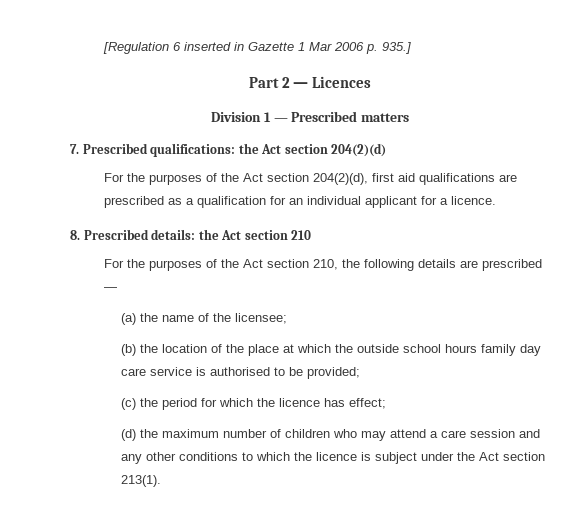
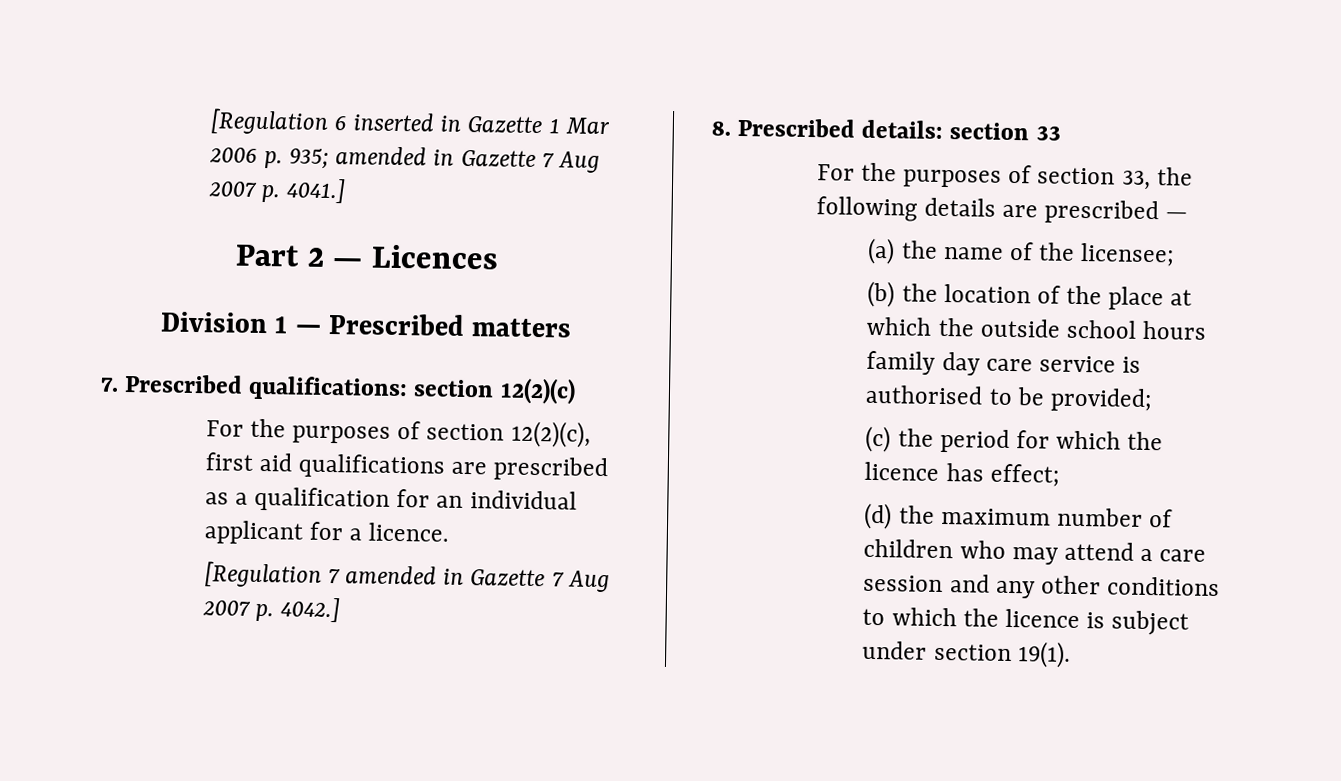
- [Regulation 6 inserted in Gazette 1 Mar 2006 p. 935.]
+ [Regulation 6 inserted in Gazette 1 Mar 2006 p. 935; amended in Gazette 7 Aug 2007 p. 4041.]
- 7. Prescribed qualifications: the Act section 204(2)(d)
- For the purposes of the Act section 204(2)(d), first aid qualifications are prescribed as a qualification for an individual applicant for a licence.
+ 7. Prescribed qualifications: section 12(2)(c)
+ For the purposes of section 12(2)(c), first aid qualifications are prescribed as a qualification for an individual applicant for a licence.
+ [Regulation 7 amended in Gazette 7 Aug 2007 p. 4042.]
- 8. Prescribed details: the Act section 210
- For the purposes of the Act section 210, the following details are prescribed —
+ 8. Prescribed details: section 33
+ For the purposes of section 33, the following details are prescribed —
- (d) the maximum number of children who may attend a care session and any other conditions to which the licence is subject under the Act section 213(1).
+ (d) the maximum number of children who may attend a care session and any other conditions to which the licence is subject under section 19(1).

